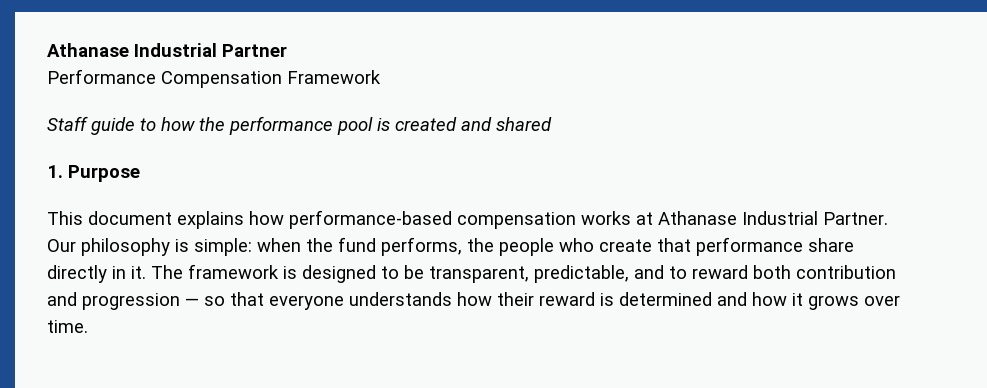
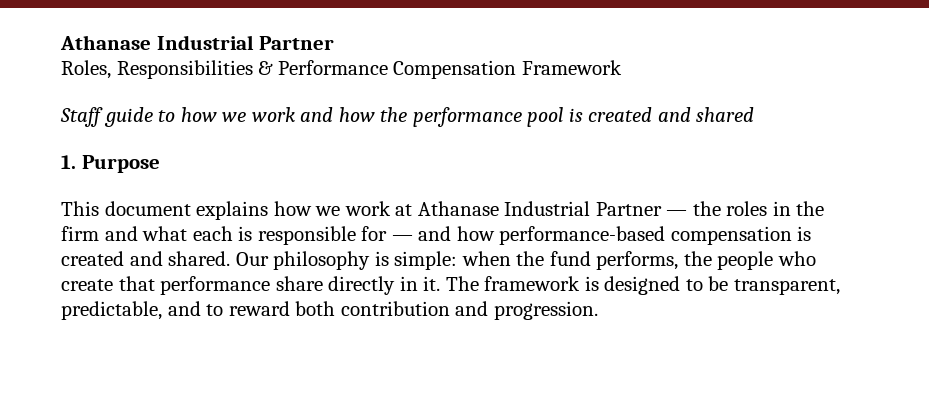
- Performance Compensation Framework
+ Roles, Responsibilities & Performance Compensation Framework
- Staff guide to how the performance pool is created and shared
+ Staff guide to how we work and how the performance pool is created and shared
- This document explains how performance-based compensation works at Athanase Industrial Partner.
+ This document explains how we work at Athanase Industrial Partner — the roles in the firm and what each is responsible for — and how performance-based compensation is created and shared.
- The framework is designed to be transparent, predictable, and to reward both contribution and progression — so that everyone understands how their reward is determined and how it grows over time.
+ The framework is designed to be transparent, predictable, and to reward both contribution and progression.

